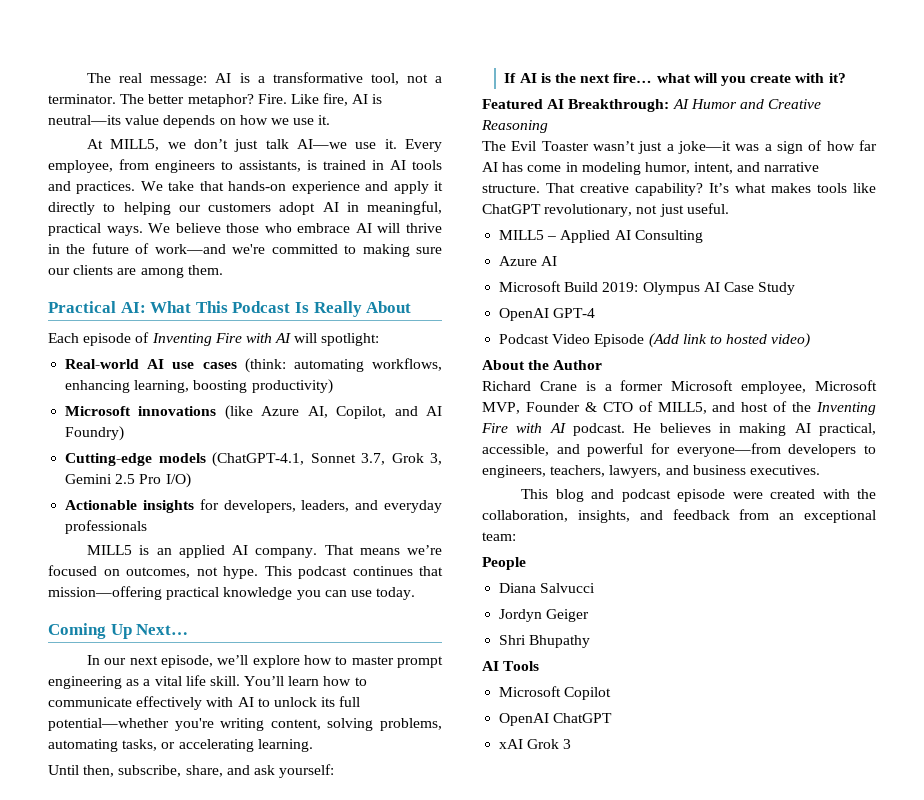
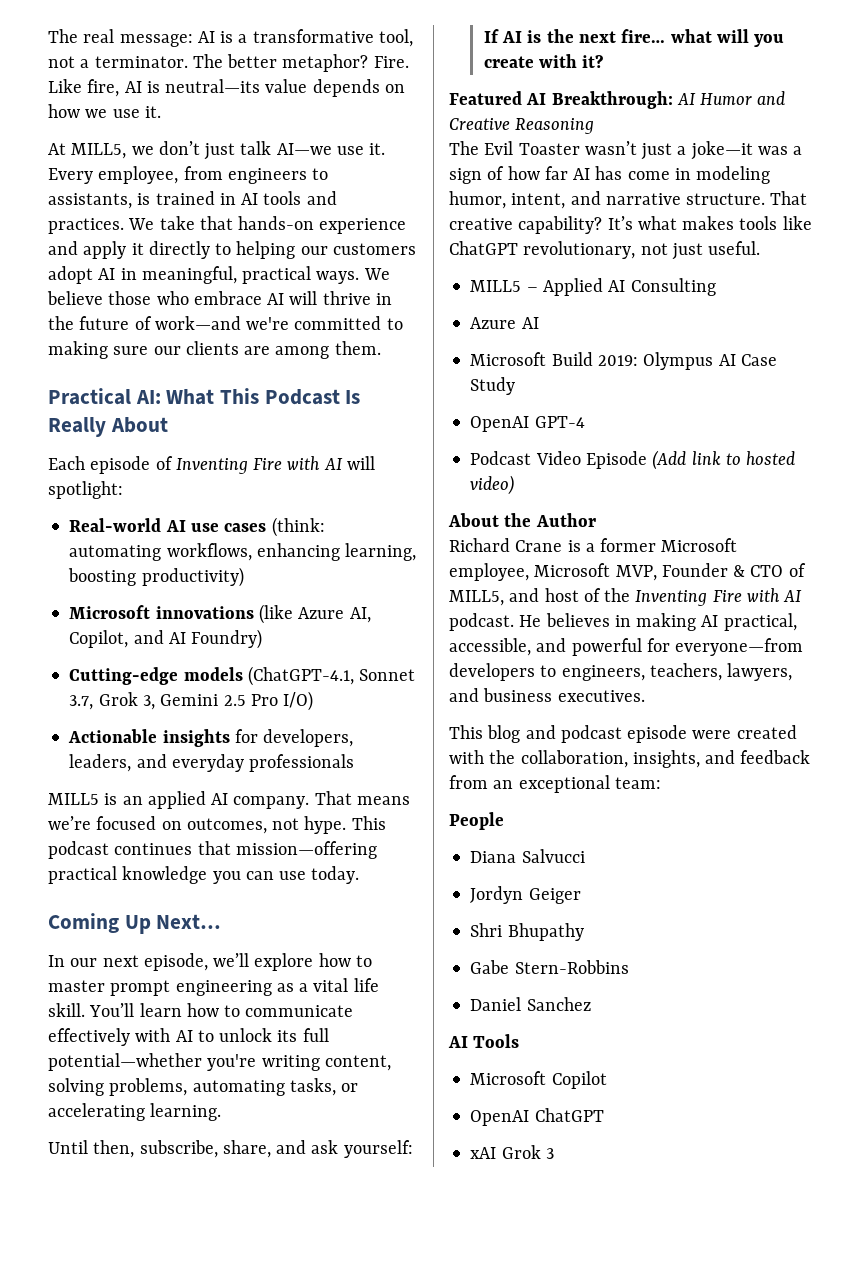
+ Gabe Stern-Robbins
+ Daniel Sanchez

